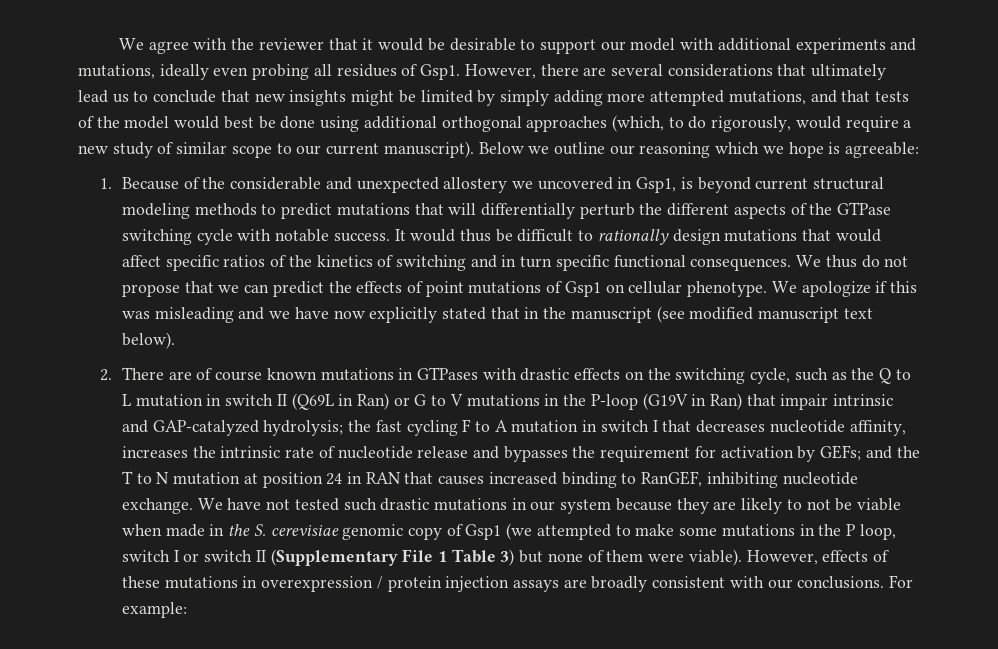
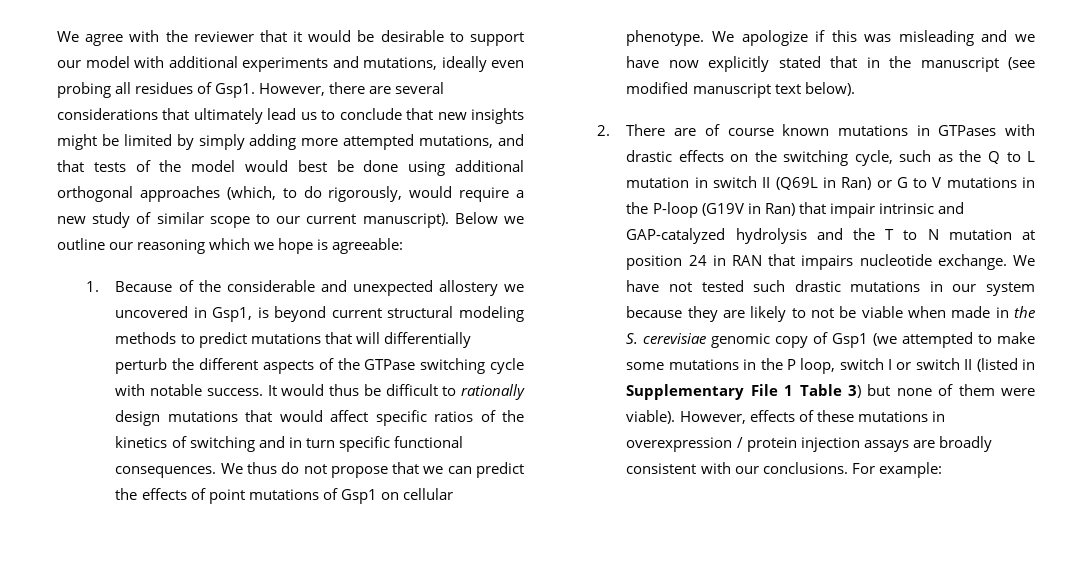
- 2. There are of course known mutations in GTPases with drastic effects on the switching cycle, such as the Q to L mutation in switch II (Q69L in Ran) or G to V mutations in the P-loop (G19V in Ran) that impair intrinsic and GAP-catalyzed hydrolysis; the fast cycling F to A mutation in switch I that decreases nucleotide affinity, increases the intrinsic rate of nucleotide release and bypasses the requirement for activation by GEFs; and the T to N mutation at position 24 in RAN that causes increased binding to RanGEF, inhibiting nucleotide exchange.
+ 2. There are of course known mutations in GTPases with drastic effects on the switching cycle, such as the Q to L mutation in switch II (Q69L in Ran) or G to V mutations in the P-loop (G19V in Ran) that impair intrinsic and GAP-catalyzed hydrolysis and the T to N mutation at position 24 in RAN that impairs nucleotide exchange.
- We have not tested such drastic mutations in our system because they are likely to not be viable when made in the S. cerevisiae genomic copy of Gsp1 (we attempted to make some mutations in the P loop, switch I or switch II (Supplementary File 1 Table 3) but none of them were viable).
+ We have not tested such drastic mutations in our system because they are likely to not be viable when made in the S. cerevisiae genomic copy of Gsp1 (we attempted to make some mutations in the P loop, switch I or switch II (listed in Supplementary File 1 Table 3) but none of them were viable).

